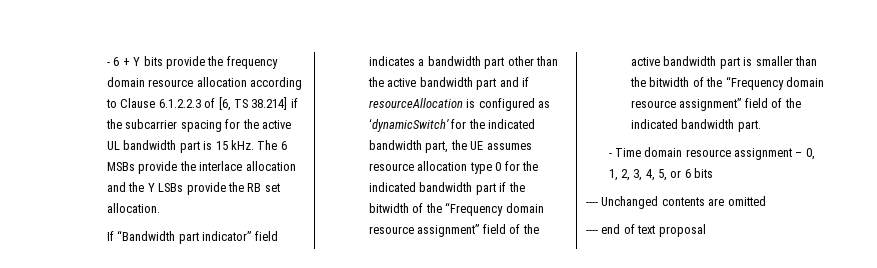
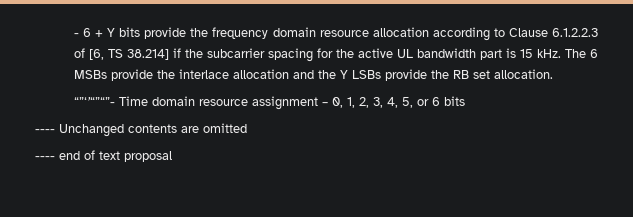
- If “Bandwidth part indicator” field indicates a bandwidth part other than the active bandwidth part and if resourceAllocation is configured as ‘dynamicSwitch’ for the indicated bandwidth part, the UE assumes resource allocation type 0 for the indicated bandwidth part if the bitwidth of the “Frequency domain resource assignment” field of the active bandwidth part is smaller than the bitwidth of the “Frequency domain resource assignment” field of the indicated bandwidth part.
- - Time domain resource assignment – 0, 1, 2, 3, 4, 5, or 6 bits
+ “”‘’“”“”- Time domain resource assignment – 0, 1, 2, 3, 4, 5, or 6 bits

